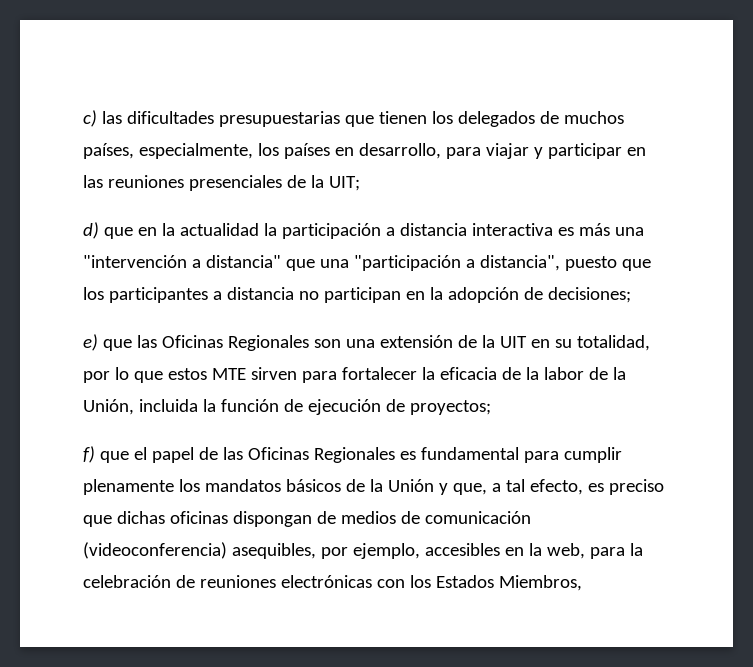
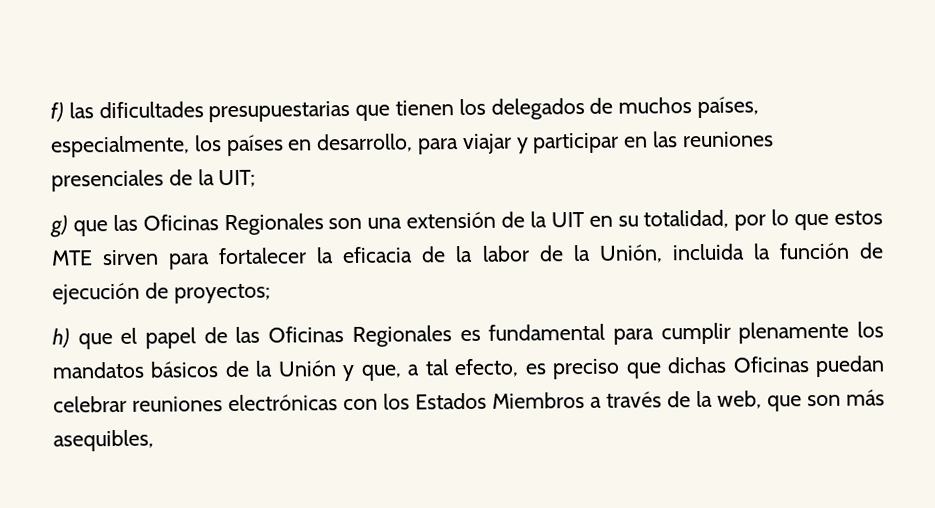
- c) las dificultades presupuestarias que tienen los delegados de muchos países, especialmente, los países en desarrollo, para viajar y participar en las reuniones presenciales de la UIT;
+ f) las dificultades presupuestarias que tienen los delegados de muchos países, especialmente, los países en desarrollo, para viajar y participar en las reuniones presenciales de la UIT;
- d) que en la actualidad la participación a distancia interactiva es más una "intervención a distancia" que una "participación a distancia", puesto que los participantes a distancia no participan en la adopción de decisiones;
- e) que las Oficinas Regionales son una extensión de la UIT en su totalidad, por lo que estos MTE sirven para fortalecer la eficacia de la labor de la Unión, incluida la función de ejecución de proyectos;
+ g) que las Oficinas Regionales son una extensión de la UIT en su totalidad, por lo que estos MTE sirven para fortalecer la eficacia de la labor de la Unión, incluida la función de ejecución de proyectos;
- f) que el papel de las Oficinas Regionales es fundamental para cumplir plenamente los mandatos básicos de la Unión y que, a tal efecto, es preciso que dichas oficinas dispongan de medios de comunicación (videoconferencia) asequibles, por ejemplo, accesibles en la web, para la celebración de reuniones electrónicas con los Estados Miembros,
+ h) que el papel de las Oficinas Regionales es fundamental para cumplir plenamente los mandatos básicos de la Unión y que, a tal efecto, es preciso que dichas Oficinas puedan celebrar reuniones electrónicas con los Estados Miembros a través de la web, que son más asequibles,

